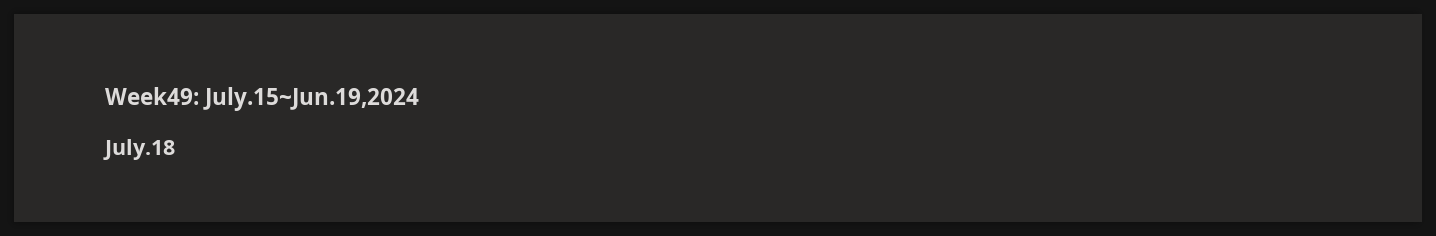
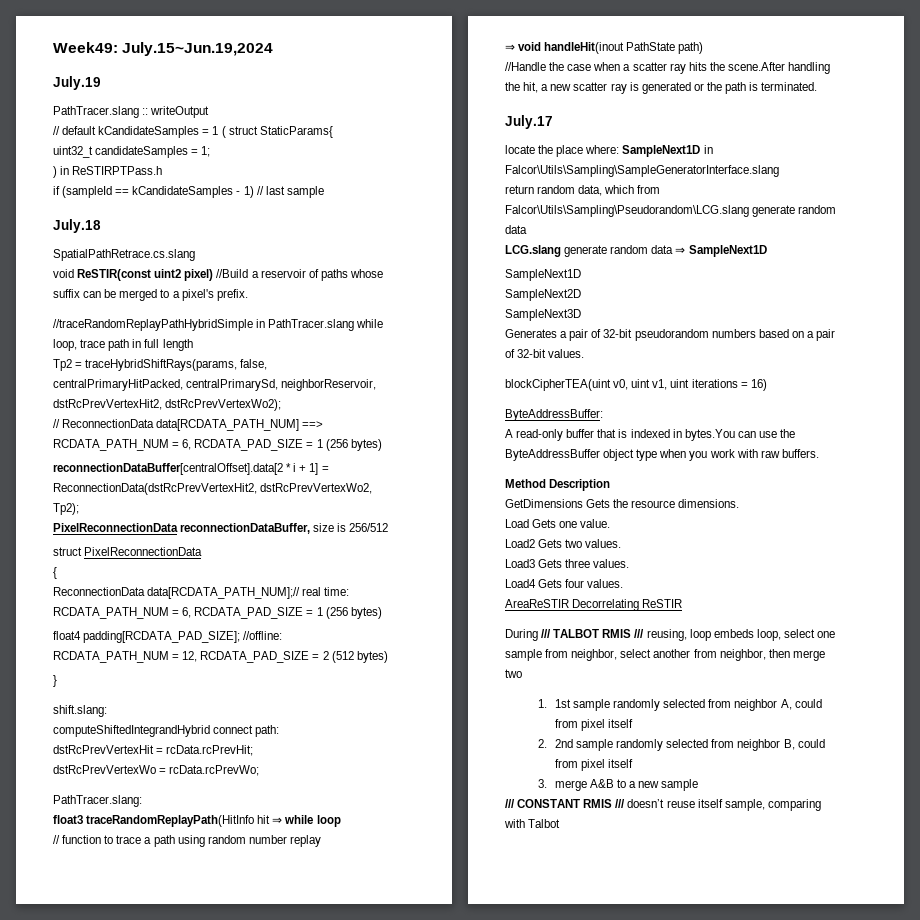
+ July.19
+ PathTracer.slang :: writeOutput
+ // default kCandidateSamples = 1 ( struct StaticParams{
+ uint32_t candidateSamples = 1;
+ ) in ReSTIRPTPass.h
+ if (sampleId == kCandidateSamples - 1) // last sample
  July.18
+ SpatialPathRetrace.cs.slang
+ void ReSTIR(const uint2 pixel) //Build a reservoir of paths whose suffix can be merged to a pixel's prefix.
+ //traceRandomReplayPathHybridSimple in PathTracer.slang while loop, trace path in full length
+ Tp2 = traceHybridShiftRays(params, false, centralPrimaryHitPacked, centralPrimarySd, neighborReservoir, dstRcPrevVertexHit2, dstRcPrevVertexWo2);
+ // ReconnectionData data[RCDATA_PATH_NUM] ==> RCDATA_PATH_NUM = 6, RCDATA_PAD_SIZE = 1 (256 bytes)
+ reconnectionDataBuffer[centralOffset].data[2 * i + 1] = ReconnectionData(dstRcPrevVertexHit2, dstRcPrevVertexWo2, Tp2);
+ PixelReconnectionData reconnectionDataBuffer, size is 256/512
+ struct PixelReconnectionData
+ {
+ ReconnectionData data[RCDATA_PATH_NUM];// real time: RCDATA_PATH_NUM = 6, RCDATA_PAD_SIZE = 1 (256 bytes)
+ float4 padding[RCDATA_PAD_SIZE]; //offline: RCDATA_PATH_NUM = 12, RCDATA_PAD_SIZE = 2 (512 bytes)
+ }
+ shift.slang:
+ computeShiftedIntegrandHybrid connect path:
+ dstRcPrevVertexHit = rcData.rcPrevHit;
+ dstRcPrevVertexWo = rcData.rcPrevWo;
+ PathTracer.slang:
+ float3 traceRandomReplayPath(HitInfo hit ⇒ while loop
+ // function to trace a path using random number replay
+ ⇒ void handleHit(inout PathState path)
+ //Handle the case when a scatter ray hits the scene.After handling the hit, a new scatter ray is generated or the path is terminated.
+ July.17
+ locate the place where: SampleNext1D in Falcor\Utils\Sampling\SampleGeneratorInterface.slang
+ return random data, which from Falcor\Utils\Sampling\Pseudorandom\LCG.slang generate random data
+ LCG.slang generate random data ⇒ SampleNext1D
+ SampleNext1D
+ SampleNext2D
+ SampleNext3D
+ Generates a pair of 32-bit pseudorandom numbers based on a pair of 32-bit values.
+ blockCipherTEA(uint v0, uint v1, uint iterations = 16)
+ ByteAddressBuffer:
+ A read-only buffer that is indexed in bytes.You can use the ByteAddressBuffer object type when you work with raw buffers.
+ Method Description
+ GetDimensions Gets the resource dimensions.
+ Load Gets one value.
+ Load2 Gets two values.
+ Load3 Gets three values.
+ Load4 Gets four values.
+ AreaReSTIR Decorrelating ReSTIR
+ During /// TALBOT RMIS /// reusing, loop embeds loop, select one sample from neighbor, select another from neighbor, then merge two
+ 1. 1st sample randomly selected from neighbor A, could from pixel itself
+ 2. 2nd sample randomly selected from neighbor B, could from pixel itself
+ 3. merge A&B to a new sample
+ /// CONSTANT RMIS /// doesn’t reuse itself sample, comparing with Talbot

